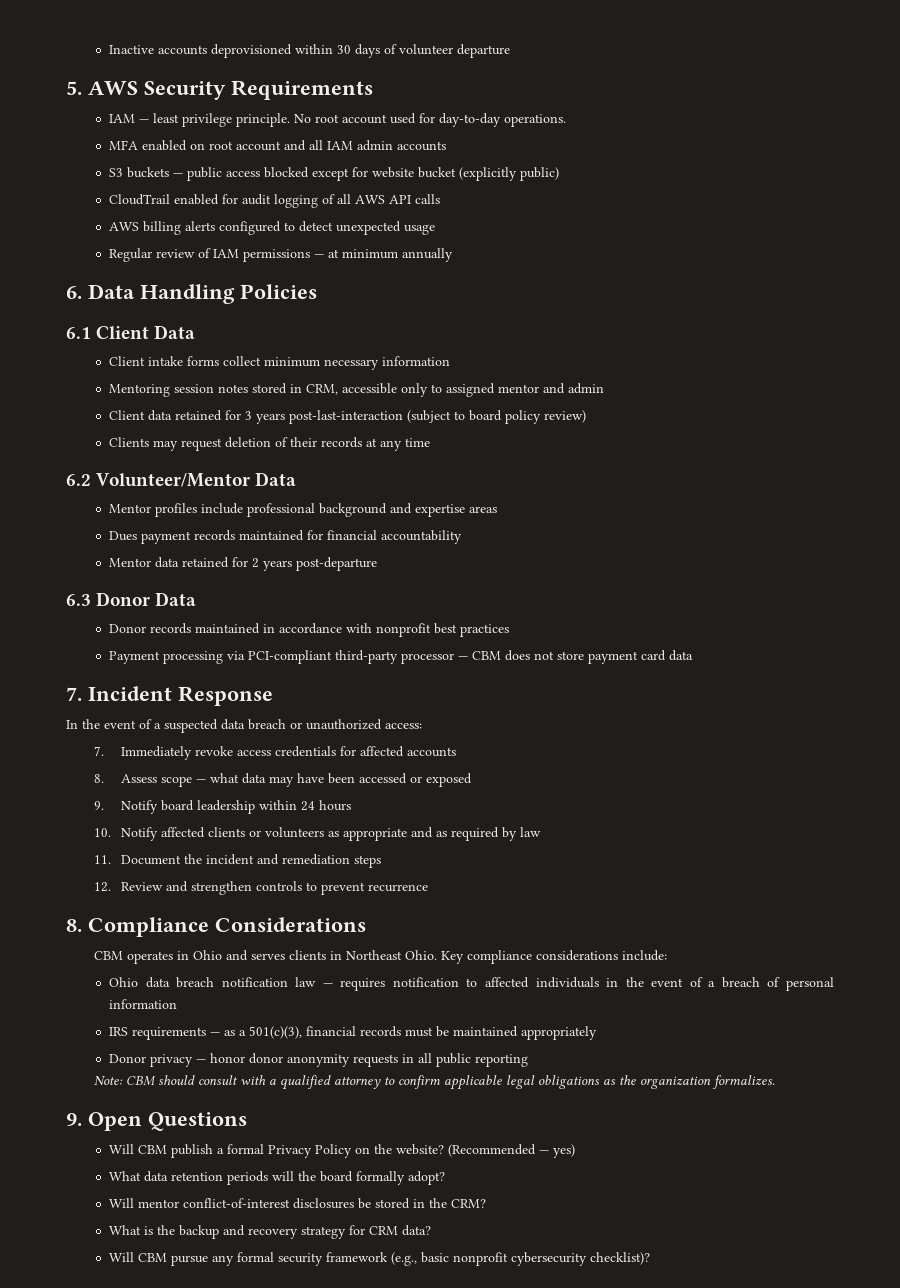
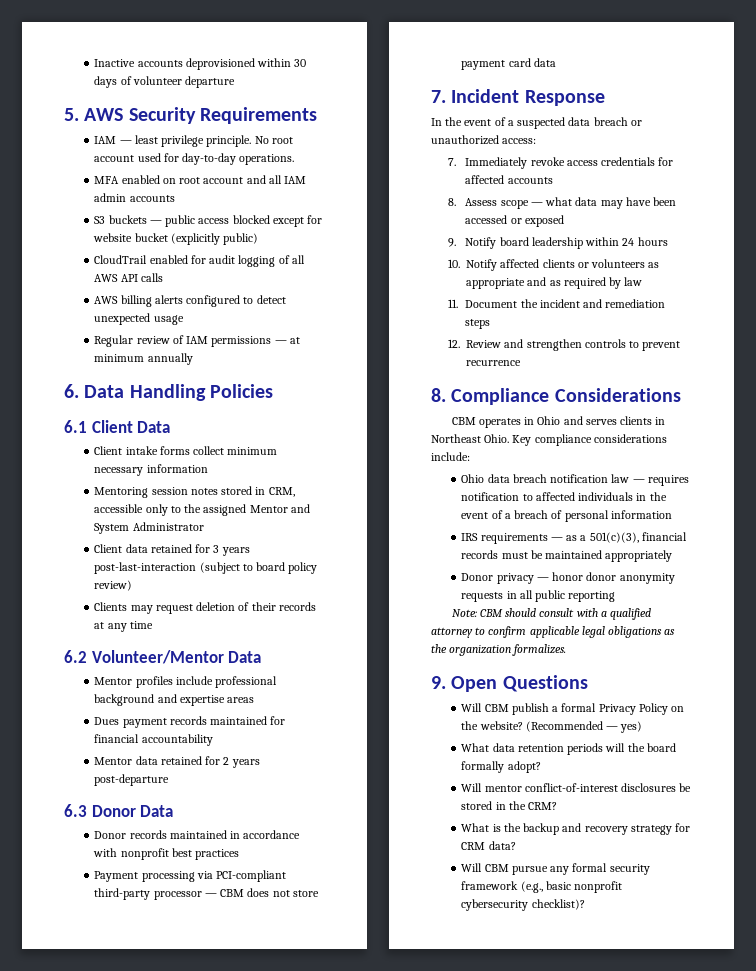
- Mentoring session notes stored in CRM, accessible only to assigned mentor and admin
+ Mentoring session notes stored in CRM, accessible only to the assigned Mentor and System Administrator

